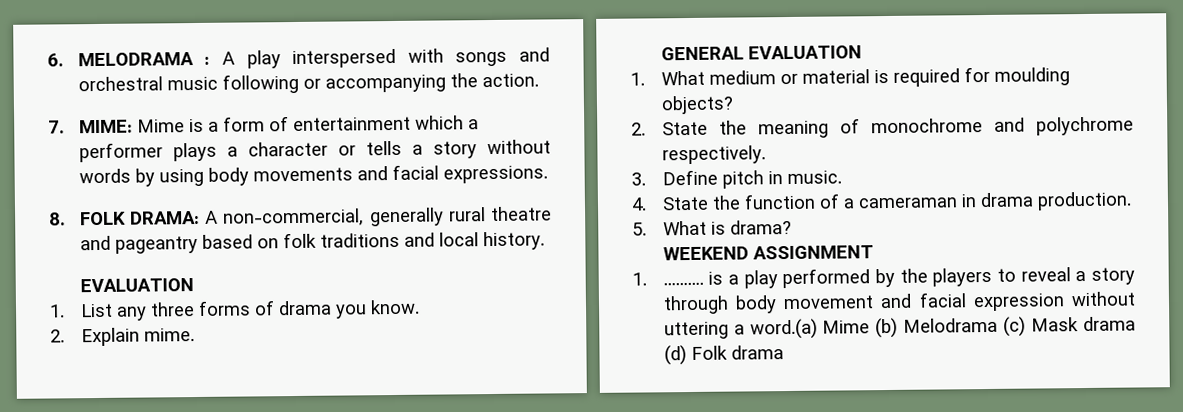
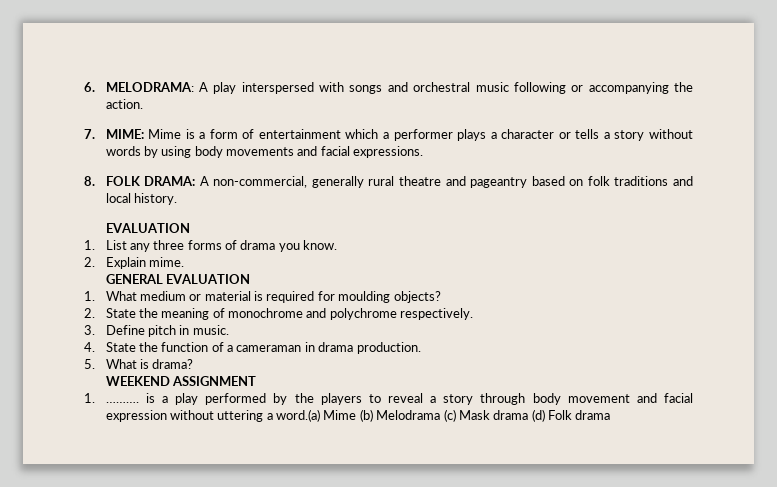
- 6. MELODRAMA : A play interspersed with songs and orchestral music following or accompanying the action.
+ 6. MELODRAMA: A play interspersed with songs and orchestral music following or accompanying the action.

